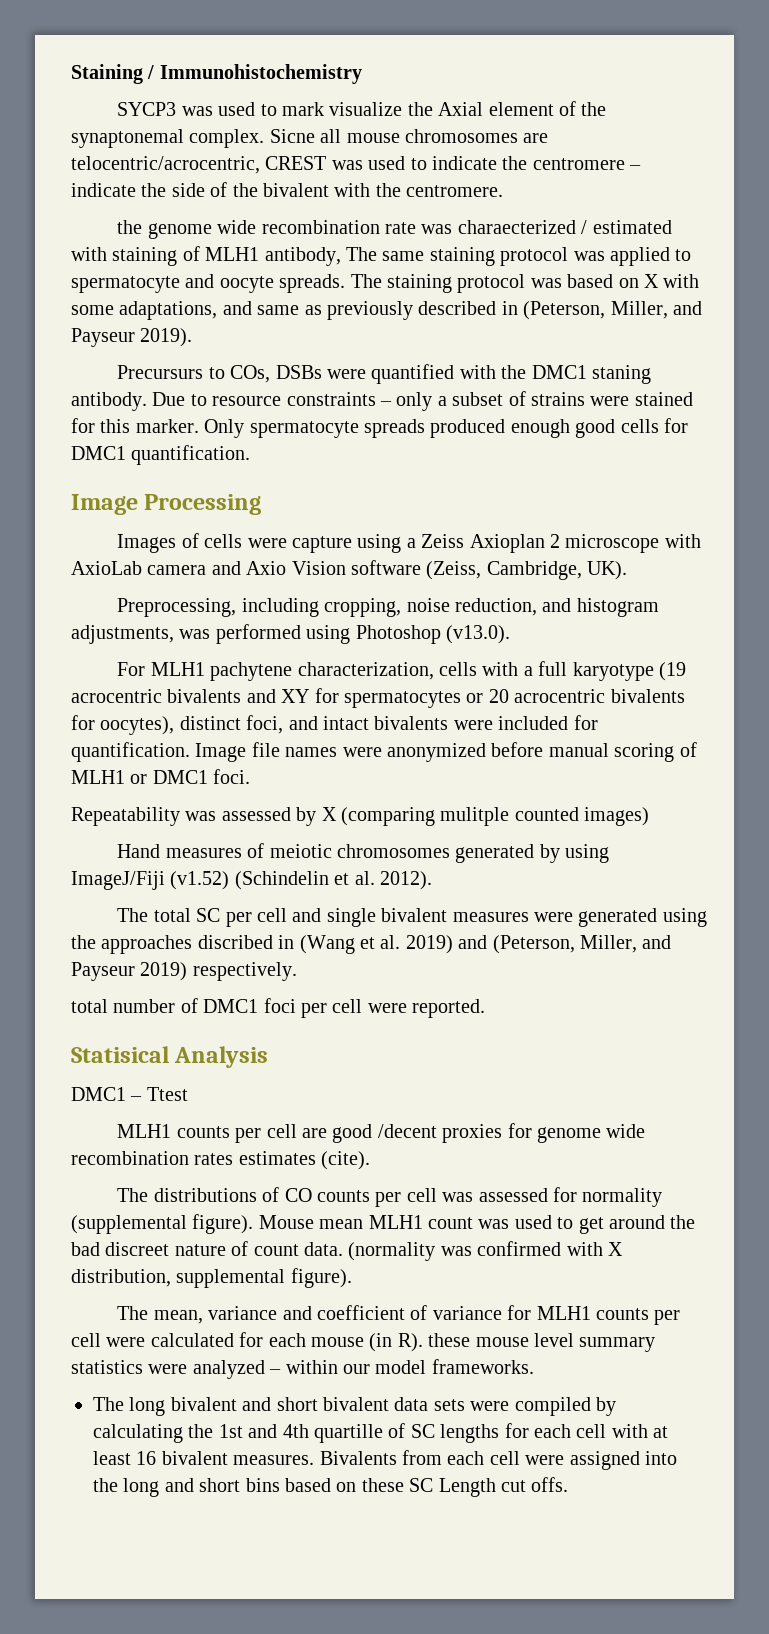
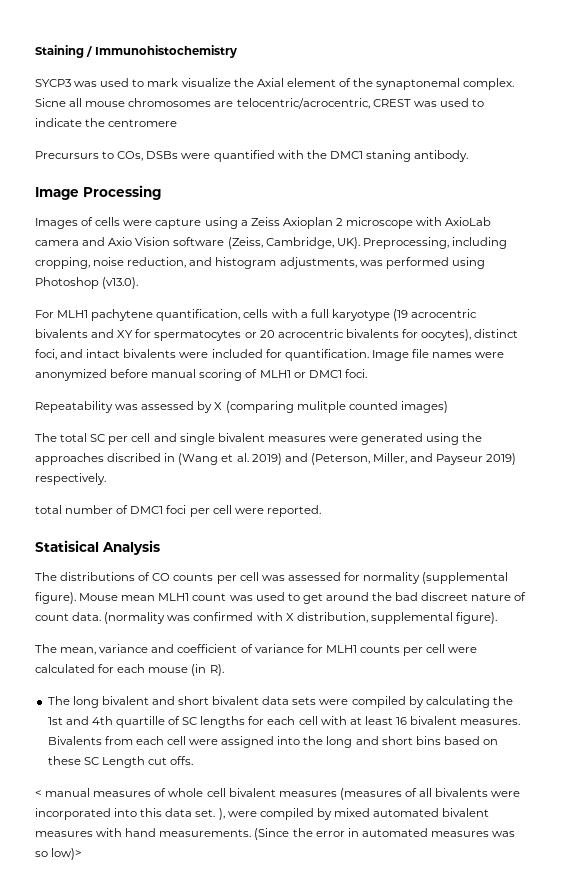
- Sicne all mouse chromosomes are telocentric/acrocentric, CREST was used to indicate the centromere – indicate the side of the bivalent with the centromere.
- the genome wide recombination rate was charaecterized / estimated with staining of MLH1 antibody, The same staining protocol was applied to spermatocyte and oocyte spreads. The staining protocol was based on X with some adaptations, and same as previously described in (Peterson, Miller, and Payseur 2019).
+ Sicne all mouse chromosomes are telocentric/acrocentric, CREST was used to indicate the centromere
- Due to resource constraints – only a subset of strains were stained for this marker. Only spermatocyte spreads produced enough good cells for DMC1 quantification.
- Images of cells were capture using a Zeiss Axioplan 2 microscope with AxioLab camera and Axio Vision software (Zeiss, Cambridge, UK).
- Preprocessing, including cropping, noise reduction, and histogram adjustments, was performed using Photoshop (v13.0).
+ Images of cells were capture using a Zeiss Axioplan 2 microscope with AxioLab camera and Axio Vision software (Zeiss, Cambridge, UK). Preprocessing, including cropping, noise reduction, and histogram adjustments, was performed using Photoshop (v13.0).
- For MLH1 pachytene characterization, cells with a full karyotype (19 acrocentric bivalents and XY for spermatocytes or 20 acrocentric bivalents for oocytes), distinct foci, and intact bivalents were included for quantification.
+ For MLH1 pachytene quantification, cells with a full karyotype (19 acrocentric bivalents and XY for spermatocytes or 20 acrocentric bivalents for oocytes), distinct foci, and intact bivalents were included for quantification.
- Hand measures of meiotic chromosomes generated by using ImageJ/Fiji (v1.52) (Schindelin et al. 2012).
- DMC1 – Ttest
- MLH1 counts per cell are good /decent proxies for genome wide recombination rates estimates (cite).
- The mean, variance and coefficient of variance for MLH1 counts per cell were calculated for each mouse (in R). these mouse level summary statistics were analyzed – within our model frameworks.
+ The mean, variance and coefficient of variance for MLH1 counts per cell were calculated for each mouse (in R).
+ < manual measures of whole cell bivalent measures (measures of all bivalents were incorporated into this data set. ), were compiled by mixed automated bivalent measures with hand measurements. (Since the error in automated measures was so low)>

